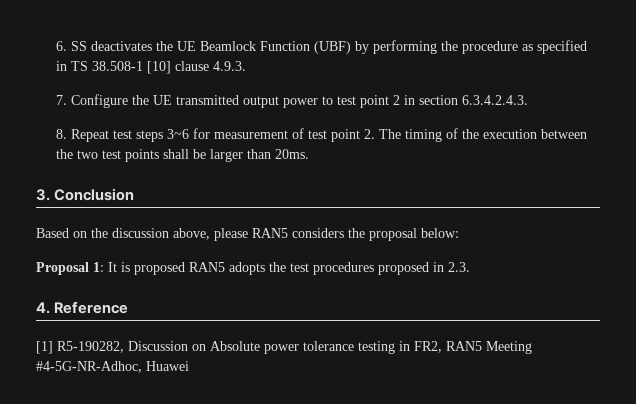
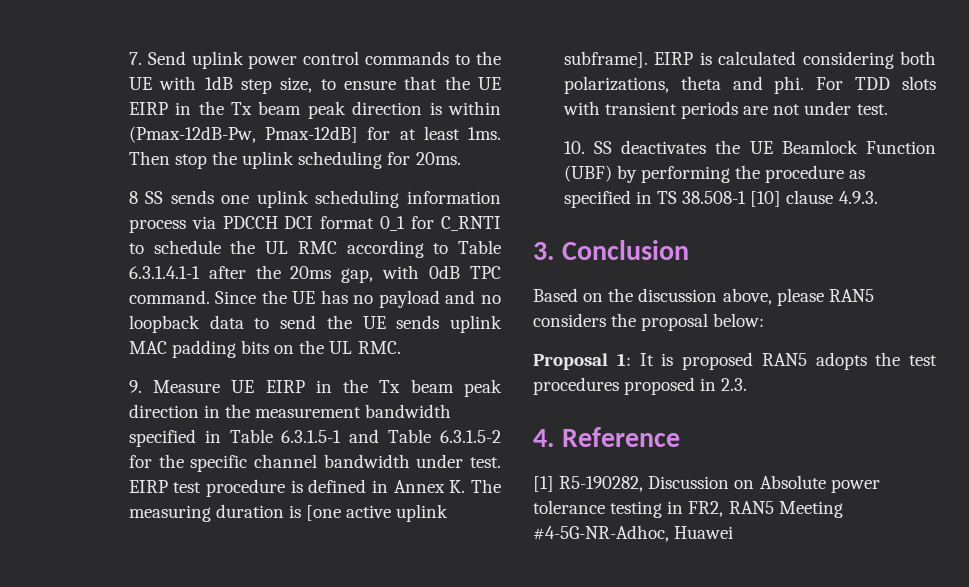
- 6. SS deactivates the UE Beamlock Function (UBF) by performing the procedure as specified in TS 38.508-1 [10] clause 4.9.3.
+ 7. Send uplink power control commands to the UE with 1dB step size, to ensure that the UE EIRP in the Tx beam peak direction is within (Pmax-12dB-Pw, Pmax-12dB] for at least 1ms. Then stop the uplink scheduling for 20ms.
+ 8 SS sends one uplink scheduling information process via PDCCH DCI format 0_1 for C_RNTI to schedule the UL RMC according to Table 6.3.1.4.1-1 after the 20ms gap, with 0dB TPC command. Since the UE has no payload and no loopback data to send the UE sends uplink MAC padding bits on the UL RMC.
+ 9. Measure UE EIRP in the Tx beam peak direction in the measurement bandwidth specified in Table 6.3.1.5-1 and Table 6.3.1.5-2 for the specific channel bandwidth under test. EIRP test procedure is defined in Annex K. The measuring duration is [one active uplink subframe]. EIRP is calculated considering both polarizations, theta and phi. For TDD slots with transient periods are not under test.
+ 10. SS deactivates the UE Beamlock Function (UBF) by performing the procedure as specified in TS 38.508-1 [10] clause 4.9.3.
- 7. Configure the UE transmitted output power to test point 2 in section 6.3.4.2.4.3.
- 8. Repeat test steps 3~6 for measurement of test point 2. The timing of the execution between the two test points shall be larger than 20ms.

